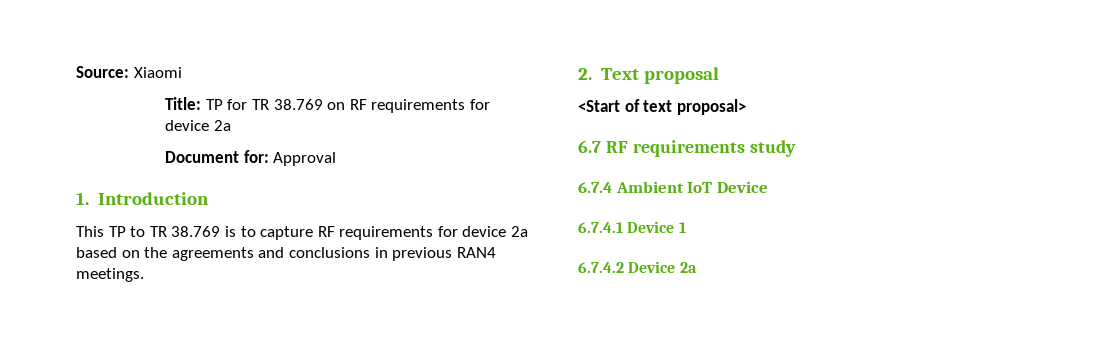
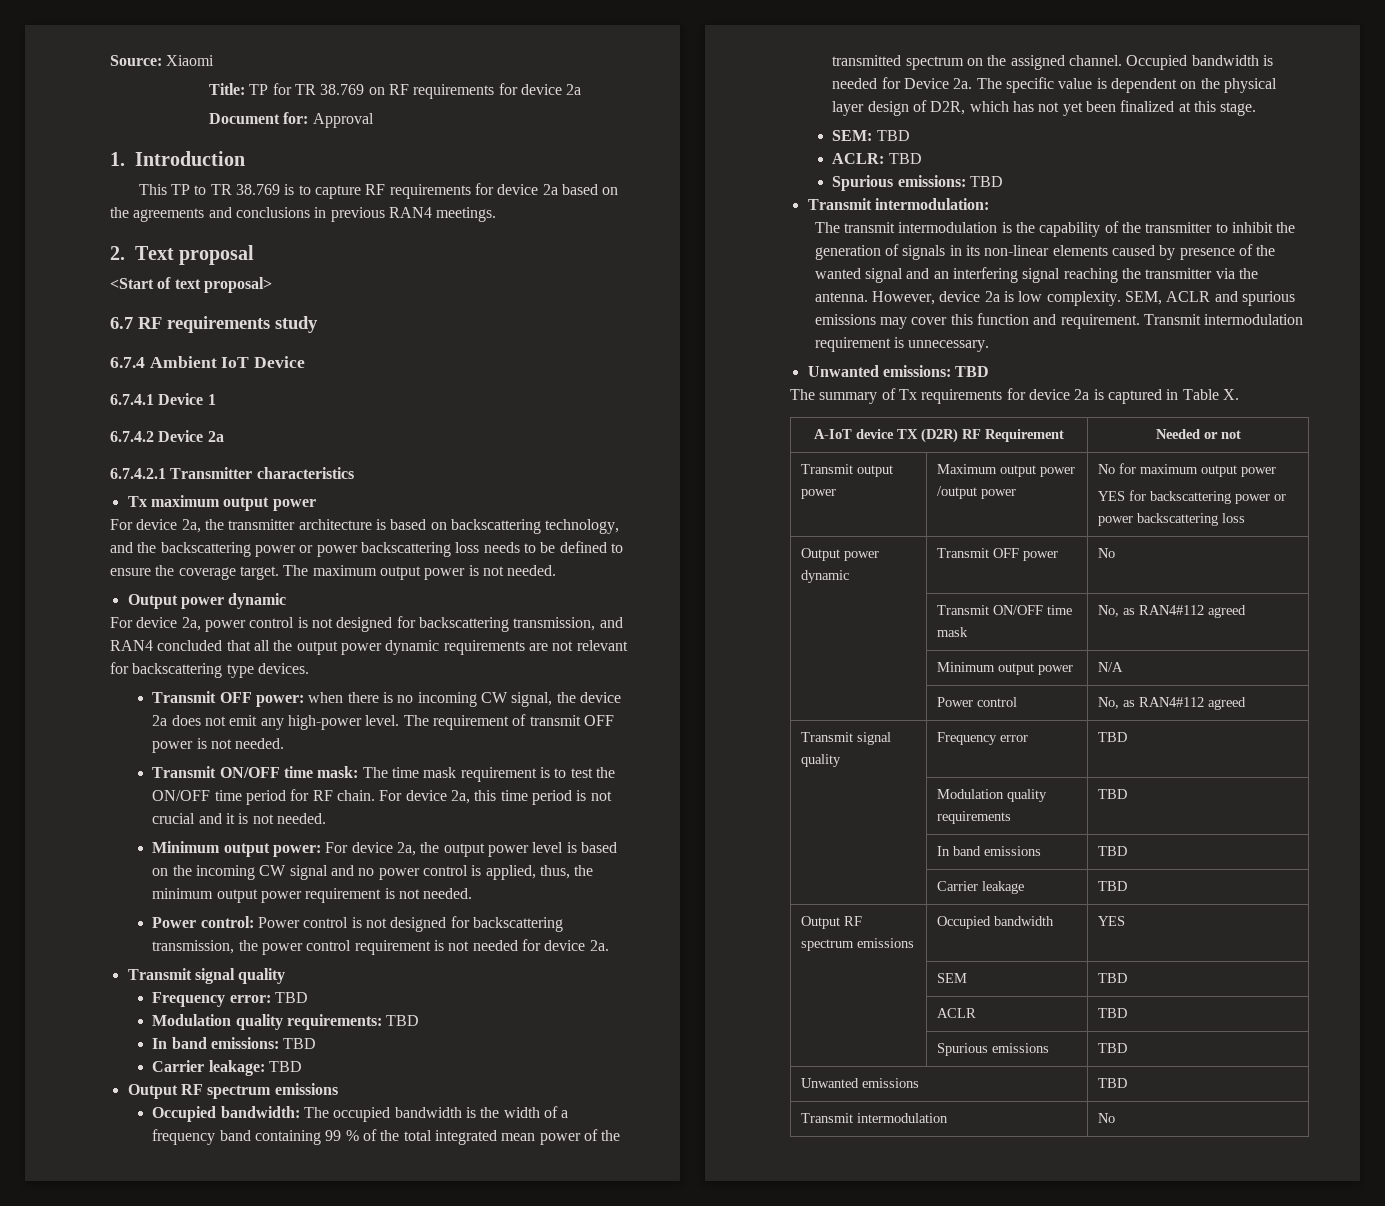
+ 6.7.4.2.1 Transmitter characteristics
+ Tx maximum output power
+ For device 2a, the transmitter architecture is based on backscattering technology, and the backscattering power or power backscattering loss needs to be defined to ensure the coverage target. The maximum output power is not needed.
+ Output power dynamic
+ For device 2a, power control is not designed for backscattering transmission, and RAN4 concluded that all the output power dynamic requirements are not relevant for backscattering type devices.
+ Transmit OFF power: when there is no incoming CW signal, the device 2a does not emit any high-power level. The requirement of transmit OFF power is not needed.
+ Transmit ON/OFF time mask: The time mask requirement is to test the ON/OFF time period for RF chain. For device 2a, this time period is not crucial and it is not needed.
+ Minimum output power: For device 2a, the output power level is based on the incoming CW signal and no power control is applied, thus, the minimum output power requirement is not needed.
+ Power control: Power control is not designed for backscattering transmission, the power control requirement is not needed for device 2a.
+ Transmit signal quality
+ Frequency error: TBD
+ Modulation quality requirements: TBD
+ In band emissions: TBD
+ Carrier leakage: TBD
+ Output RF spectrum emissions
+ Occupied bandwidth: The occupied bandwidth is the width of a frequency band containing 99 % of the total integrated mean power of the transmitted spectrum on the assigned channel. Occupied bandwidth is needed for Device 2a. The specific value is dependent on the physical layer design of D2R, which has not yet been finalized at this stage.
+ SEM: TBD
+ ACLR: TBD
+ Spurious emissions: TBD
+ Transmit intermodulation:
+ The transmit intermodulation is the capability of the transmitter to inhibit the generation of signals in its non-linear elements caused by presence of the wanted signal and an interfering signal reaching the transmitter via the antenna. However, device 2a is low complexity. SEM, ACLR and spurious emissions may cover this function and requirement. Transmit intermodulation requirement is unnecessary.
+ Unwanted emissions: TBD
+ The summary of Tx requirements for device 2a is captured in Table X.
+ A-IoT device TX (D2R) RF Requirement | Needed or not
+ Transmit output power | Maximum output power /output power | No for maximum output power
+ YES for backscattering power or power backscattering loss
+ Output power dynamic | Transmit OFF power | No
+ | Transmit ON/OFF time mask | No, as RAN4#112 agreed
+ | Minimum output power | N/A
+ | Power control | No, as RAN4#112 agreed
+ Transmit signal quality | Frequency error | TBD
+ | Modulation quality requirements | TBD
+ | In band emissions | TBD
+ | Carrier leakage | TBD
+ Output RF spectrum emissions | Occupied bandwidth | YES
+ | SEM | TBD
+ | ACLR | TBD
+ | Spurious emissions | TBD
+ Unwanted emissions | TBD
+ Transmit intermodulation | No

